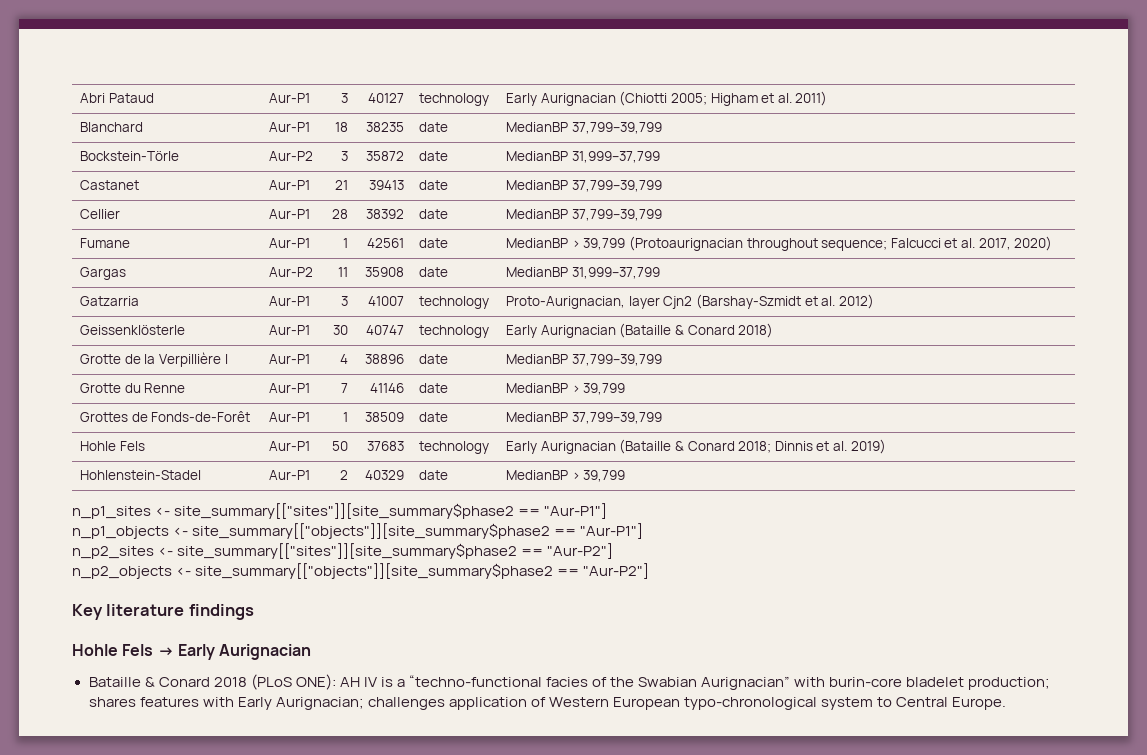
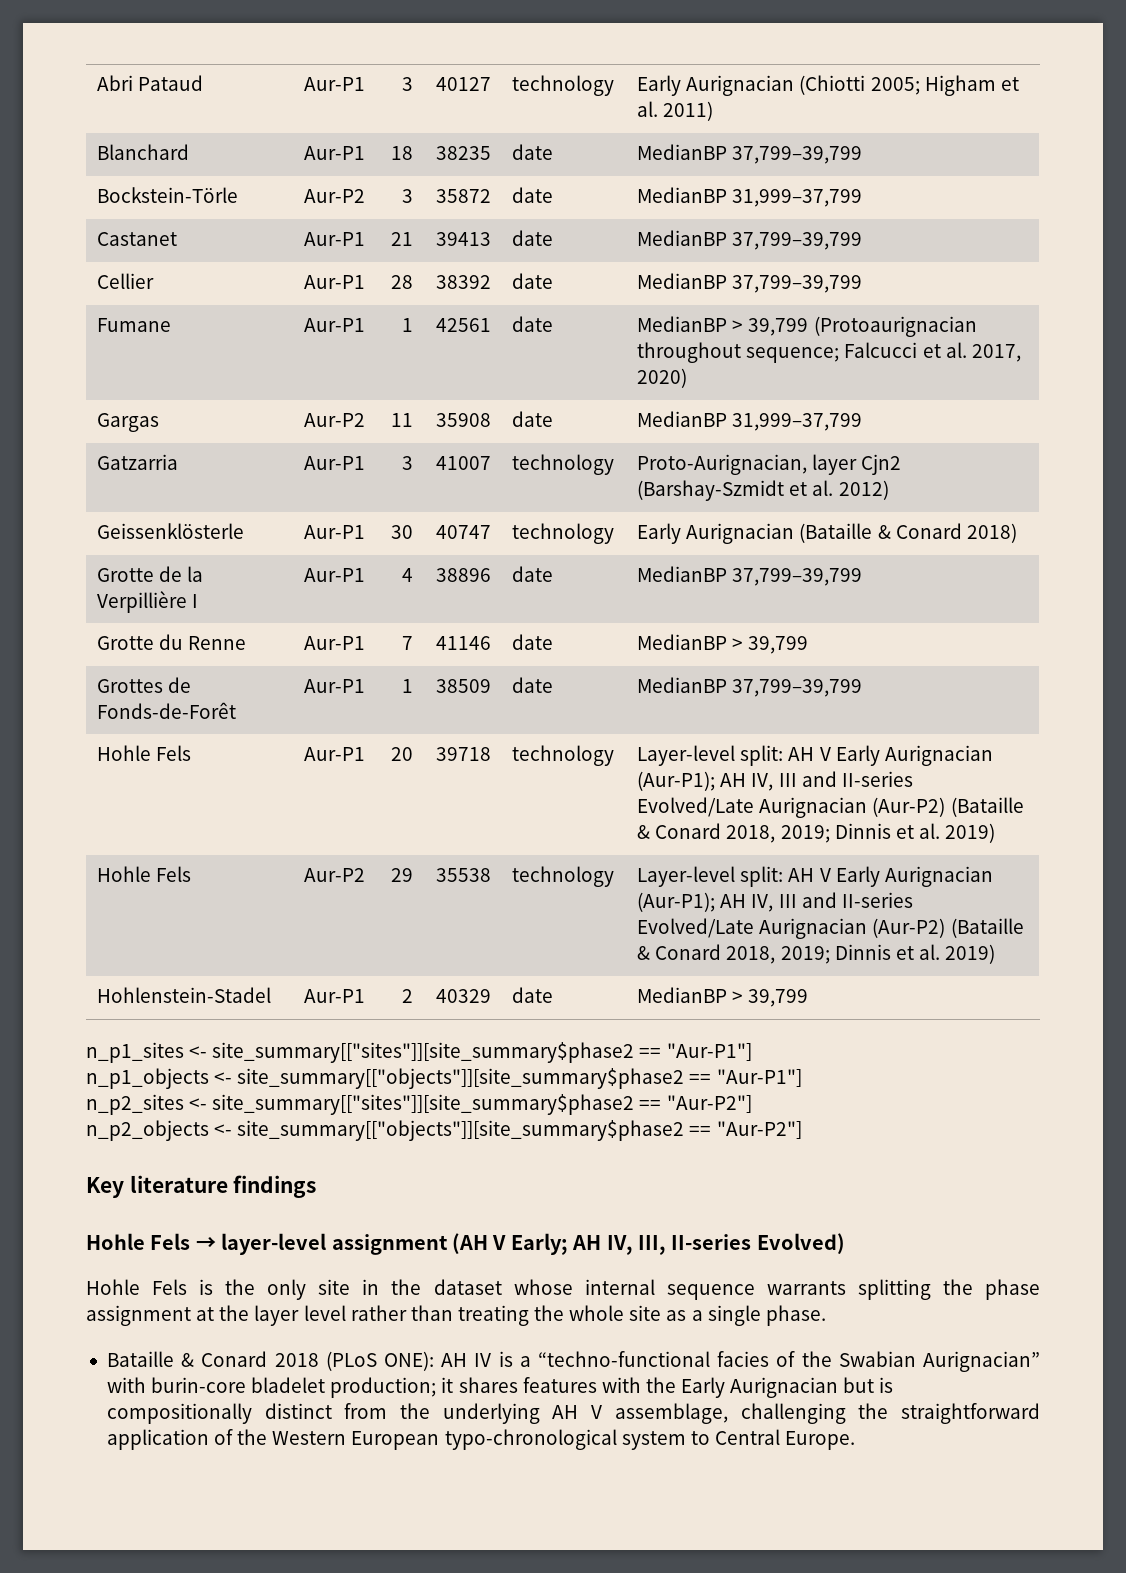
- Hohle Fels | Aur-P1 | 50 | 37683 | technology | Early Aurignacian (Bataille & Conard 2018; Dinnis et al. 2019)
+ Hohle Fels | Aur-P1 | 20 | 39718 | technology | Layer-level split: AH V Early Aurignacian (Aur-P1); AH IV, III and II-series Evolved/Late Aurignacian (Aur-P2) (Bataille & Conard 2018, 2019; Dinnis et al. 2019)
+ Hohle Fels | Aur-P2 | 29 | 35538 | technology | Layer-level split: AH V Early Aurignacian (Aur-P1); AH IV, III and II-series Evolved/Late Aurignacian (Aur-P2) (Bataille & Conard 2018, 2019; Dinnis et al. 2019)
- Hohle Fels → Early Aurignacian
+ Hohle Fels → layer-level assignment (AH V Early; AH IV, III, II-series Evolved)
+ Hohle Fels is the only site in the dataset whose internal sequence warrants splitting the phase assignment at the layer level rather than treating the whole site as a single phase.
- Bataille & Conard 2018 (PLoS ONE): AH IV is a “techno-functional facies of the Swabian Aurignacian” with burin-core bladelet production; shares features with Early Aurignacian; challenges application of Western European typo-chronological system to Central Europe.
+ Bataille & Conard 2018 (PLoS ONE): AH IV is a “techno-functional facies of the Swabian Aurignacian” with burin-core bladelet production; it shares features with the Early Aurignacian but is compositionally distinct from the underlying AH V assemblage, challenging the straightforward application of the Western European typo-chronological system to Central Europe.

